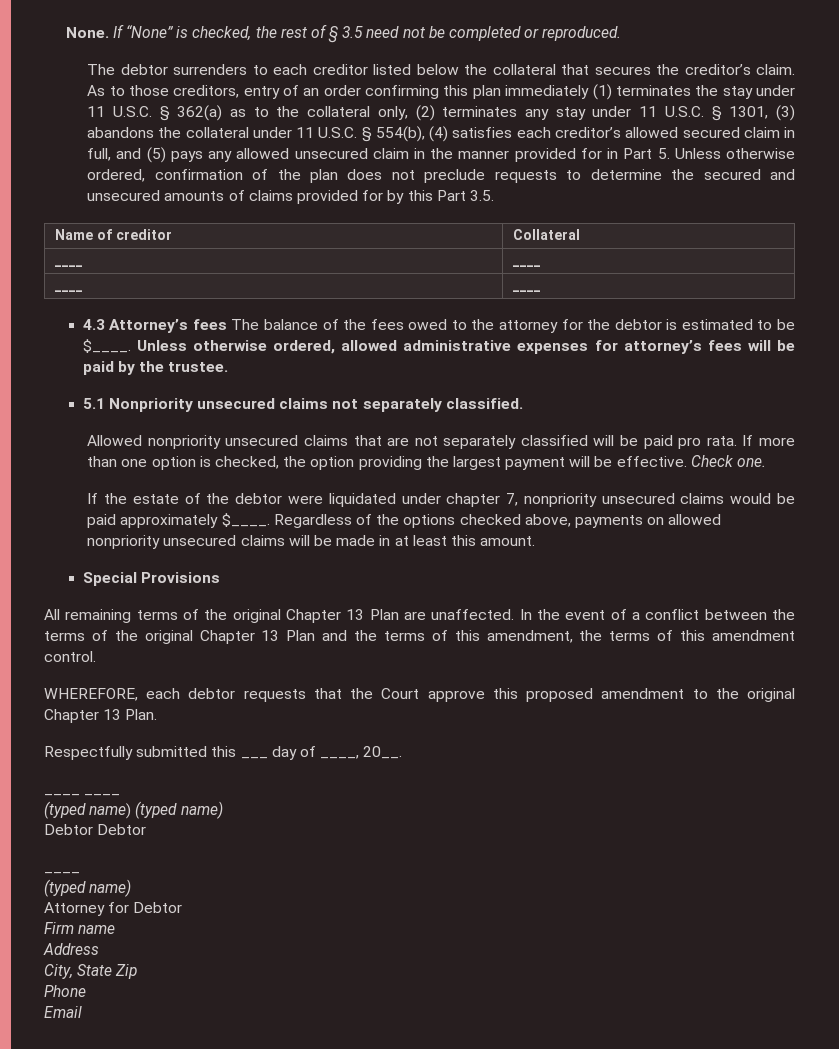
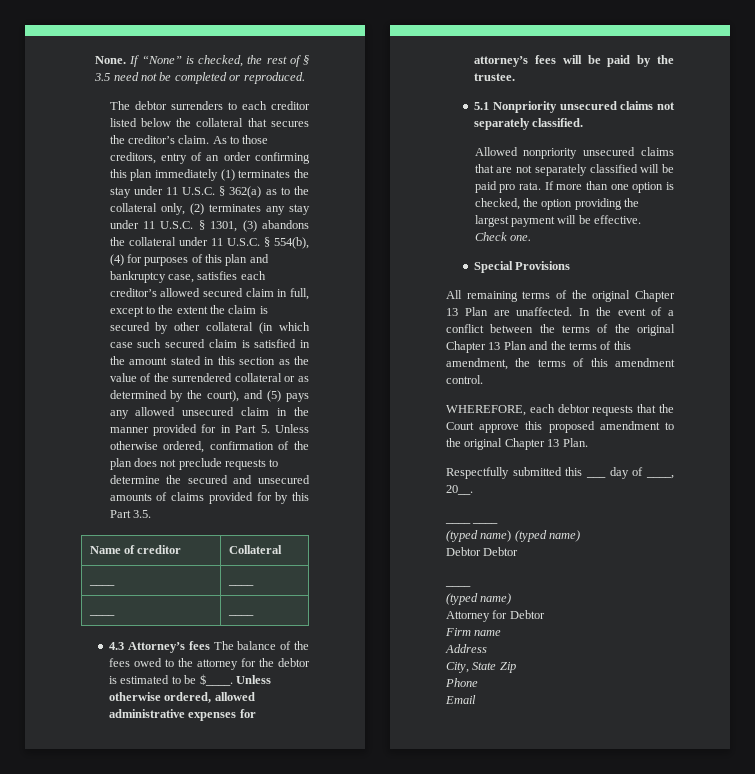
- As to those creditors, entry of an order confirming this plan immediately (1) terminates the stay under 11 U.S.C. § 362(a) as to the collateral only, (2) terminates any stay under 11 U.S.C. § 1301, (3) abandons the collateral under 11 U.S.C. § 554(b), (4) satisfies each creditor’s allowed secured claim in full, and (5) pays any allowed unsecured claim in the manner provided for in Part 5. Unless otherwise ordered, confirmation of the plan does not preclude requests to determine the secured and unsecured amounts of claims provided for by this Part 3.5.
+ As to those creditors, entry of an order confirming this plan immediately (1) terminates the stay under 11 U.S.C. § 362(a) as to the collateral only, (2) terminates any stay under 11 U.S.C. § 1301, (3) abandons the collateral under 11 U.S.C. § 554(b), (4) for purposes of this plan and bankruptcy case, satisfies each creditor’s allowed secured claim in full, except to the extent the claim is secured by other collateral (in which case such secured claim is satisfied in the amount stated in this section as the value of the surrendered collateral or as determined by the court), and (5) pays any allowed unsecured claim in the manner provided for in Part 5. Unless otherwise ordered, confirmation of the plan does not preclude requests to determine the secured and unsecured amounts of claims provided for by this Part 3.5.
- If the estate of the debtor were liquidated under chapter 7, nonpriority unsecured claims would be paid approximately $____. Regardless of the options checked above, payments on allowed nonpriority unsecured claims will be made in at least this amount.

